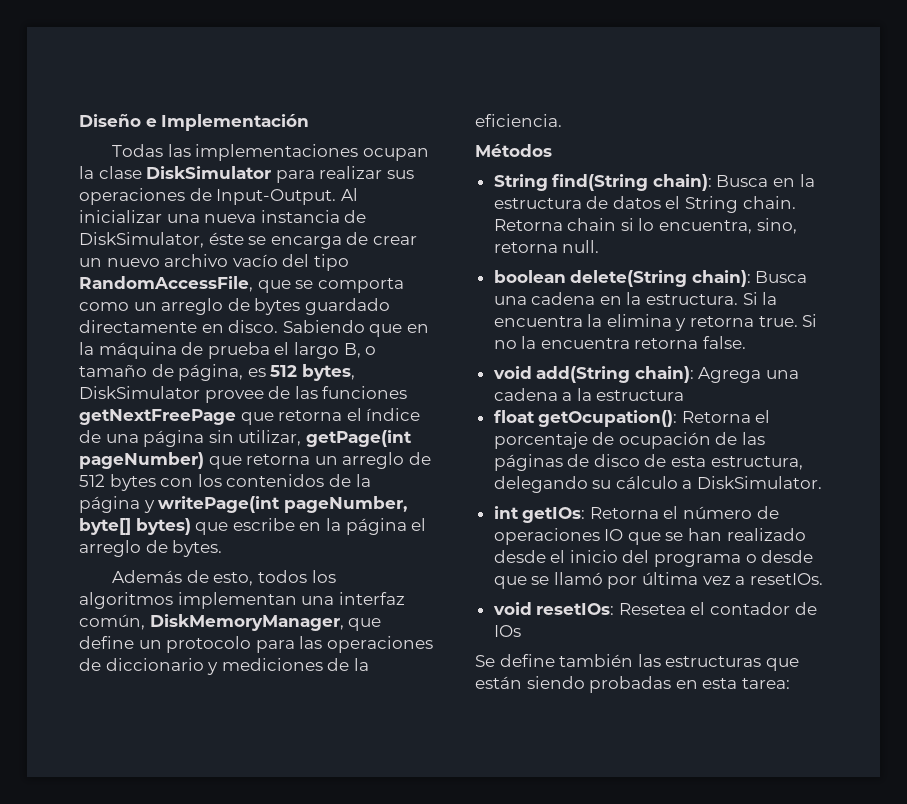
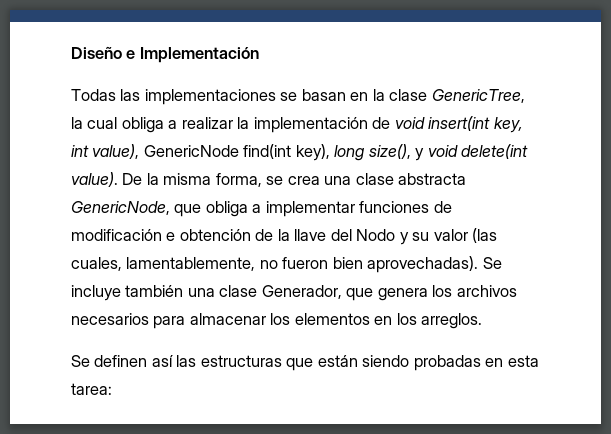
- Todas las implementaciones ocupan la clase DiskSimulator para realizar sus operaciones de Input-Output. Al inicializar una nueva instancia de DiskSimulator, éste se encarga de crear un nuevo archivo vacío del tipo RandomAccessFile, que se comporta como un arreglo de bytes guardado directamente en disco. Sabiendo que en la máquina de prueba el largo B, o tamaño de página, es 512 bytes, DiskSimulator provee de las funciones getNextFreePage que retorna el índice de una página sin utilizar, getPage(int pageNumber) que retorna un arreglo de 512 bytes con los contenidos de la página y writePage(int pageNumber, byte[] bytes) que escribe en la página el arreglo de bytes.
- Además de esto, todos los algoritmos implementan una interfaz común, DiskMemoryManager, que define un protocolo para las operaciones de diccionario y mediciones de la eficiencia.
- Métodos
- String find(String chain): Busca en la estructura de datos el String chain. Retorna chain si lo encuentra, sino, retorna null.
- boolean delete(String chain): Busca una cadena en la estructura. Si la encuentra la elimina y retorna true. Si no la encuentra retorna false.
- void add(String chain): Agrega una cadena a la estructura
- float getOcupation(): Retorna el porcentaje de ocupación de las páginas de disco de esta estructura, delegando su cálculo a DiskSimulator.
- int getIOs: Retorna el número de operaciones IO que se han realizado desde el inicio del programa o desde que se llamó por última vez a resetIOs.
- void resetIOs: Resetea el contador de IOs
- Se define también las estructuras que están siendo probadas en esta tarea:
+ Todas las implementaciones se basan en la clase GenericTree, la cual obliga a realizar la implementación de void insert(int key, int value), GenericNode find(int key), long size(), y void delete(int value). De la misma forma, se crea una clase abstracta GenericNode, que obliga a implementar funciones de modificación e obtención de la llave del Nodo y su valor (las cuales, lamentablemente, no fueron bien aprovechadas). Se incluye también una clase Generador, que genera los archivos necesarios para almacenar los elementos en los arreglos.
+ Se definen así las estructuras que están siendo probadas en esta tarea:

